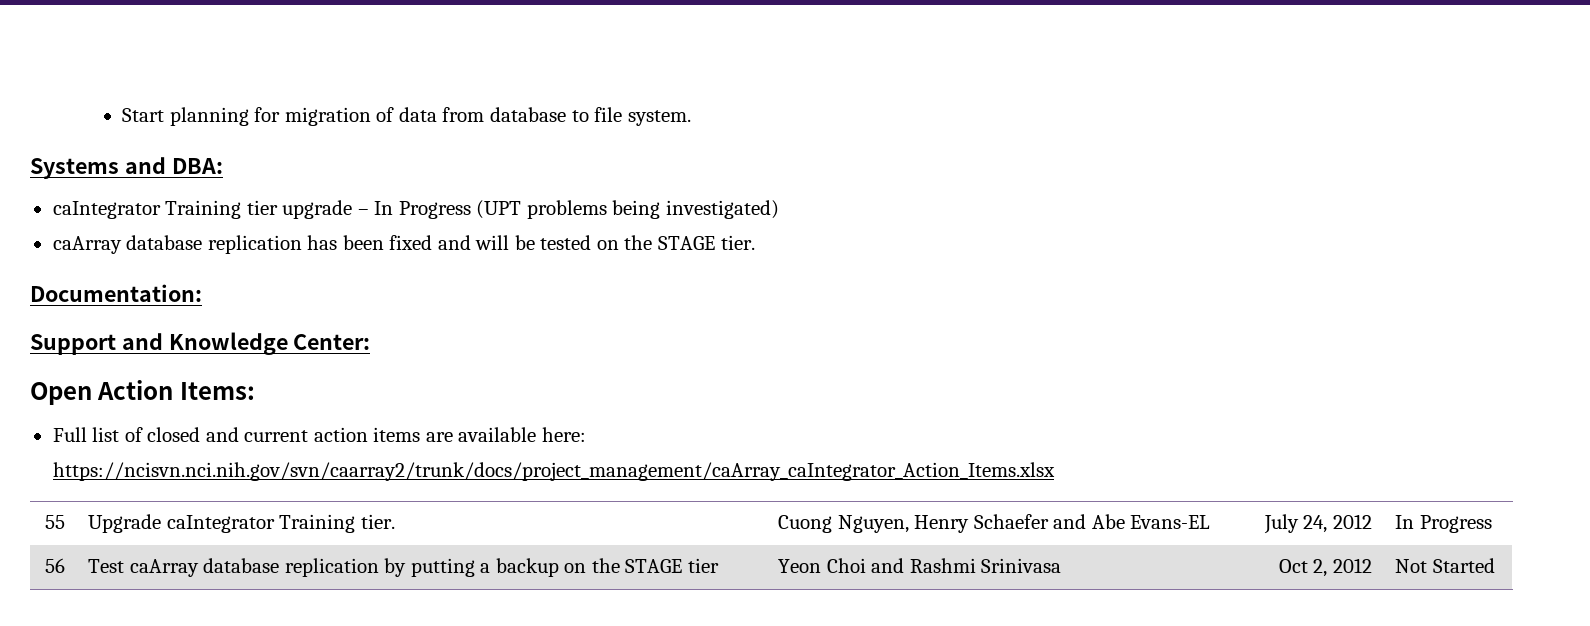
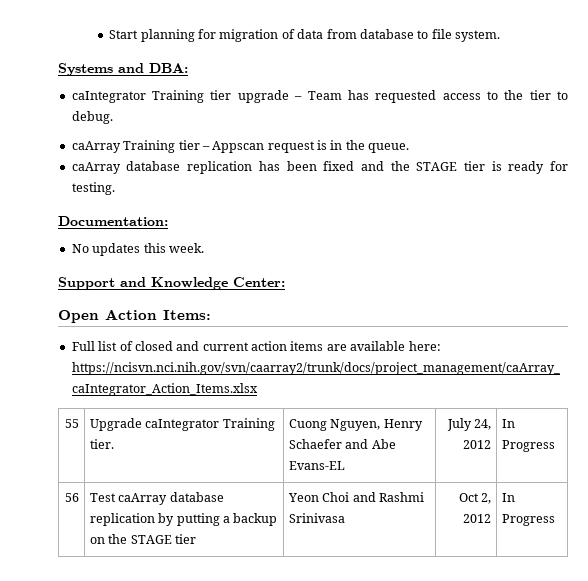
- caIntegrator Training tier upgrade – In Progress (UPT problems being investigated)
+ caIntegrator Training tier upgrade – Team has requested access to the tier to debug.
+ caArray Training tier – Appscan request is in the queue.
- caArray database replication has been fixed and will be tested on the STAGE tier.
+ caArray database replication has been fixed and the STAGE tier is ready for testing.
  Documentation:
+ No updates this week.
- 56 | Test caArray database replication by putting a backup on the STAGE tier | Yeon Choi and Rashmi Srinivasa | Oct 2, 2012 | Not Started
+ 56 | Test caArray database replication by putting a backup on the STAGE tier | Yeon Choi and Rashmi Srinivasa | Oct 2, 2012 | In Progress

